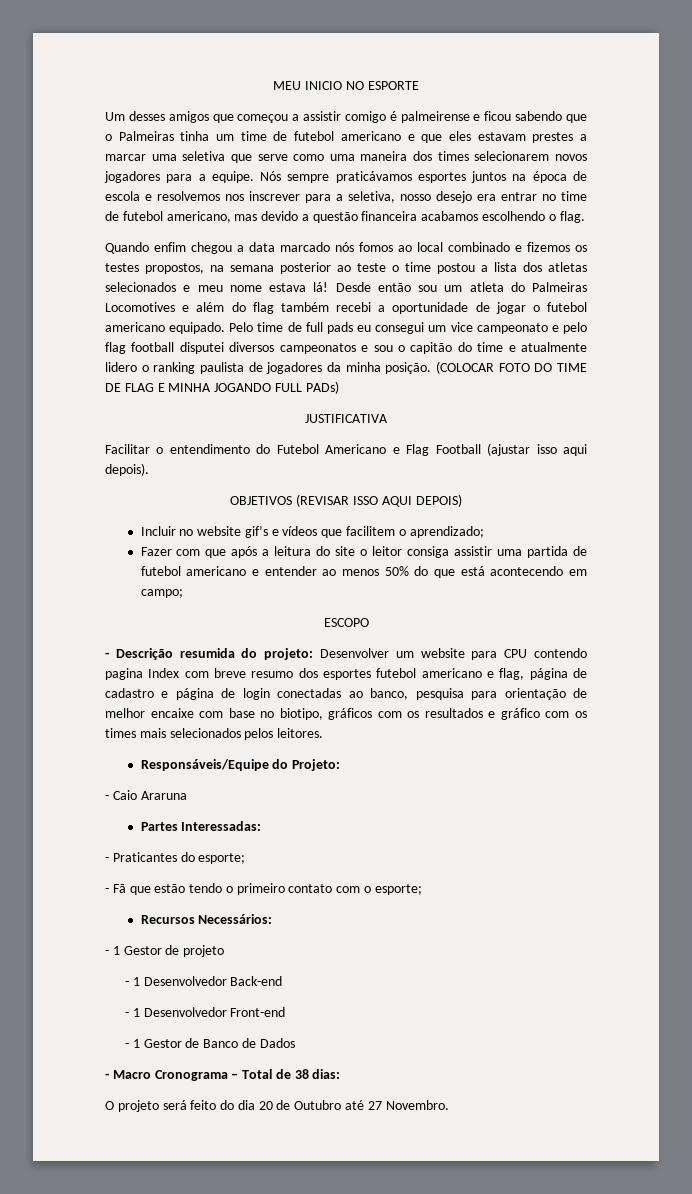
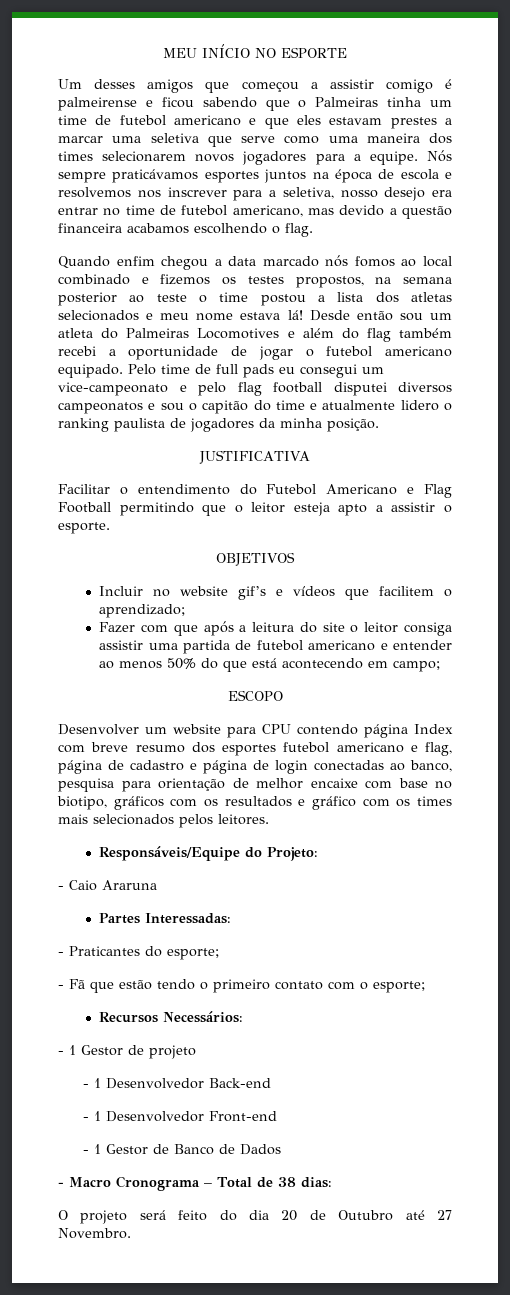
- MEU INICIO NO ESPORTE
+ MEU INÍCIO NO ESPORTE
- Pelo time de full pads eu consegui um vice campeonato e pelo flag football disputei diversos campeonatos e sou o capitão do time e atualmente lidero o ranking paulista de jogadores da minha posição. (COLOCAR FOTO DO TIME DE FLAG E MINHA JOGANDO FULL PADs)
+ Pelo time de full pads eu consegui um vice-campeonato e pelo flag football disputei diversos campeonatos e sou o capitão do time e atualmente lidero o ranking paulista de jogadores da minha posição.
- Facilitar o entendimento do Futebol Americano e Flag Football (ajustar isso aqui depois).
- OBJETIVOS (REVISAR ISSO AQUI DEPOIS)
+ Facilitar o entendimento do Futebol Americano e Flag Football permitindo que o leitor esteja apto a assistir o esporte.
+ OBJETIVOS
- - Descrição resumida do projeto: Desenvolver um website para CPU contendo pagina Index com breve resumo dos esportes futebol americano e flag, página de cadastro e página de login conectadas ao banco, pesquisa para orientação de melhor encaixe com base no biotipo, gráficos com os resultados e gráfico com os times mais selecionados pelos leitores.
+ Desenvolver um website para CPU contendo página Index com breve resumo dos esportes futebol americano e flag, página de cadastro e página de login conectadas ao banco, pesquisa para orientação de melhor encaixe com base no biotipo, gráficos com os resultados e gráfico com os times mais selecionados pelos leitores.

